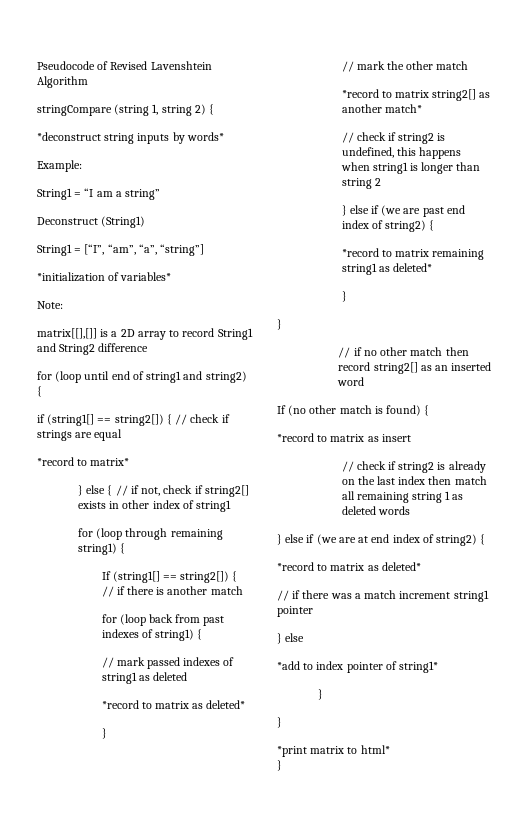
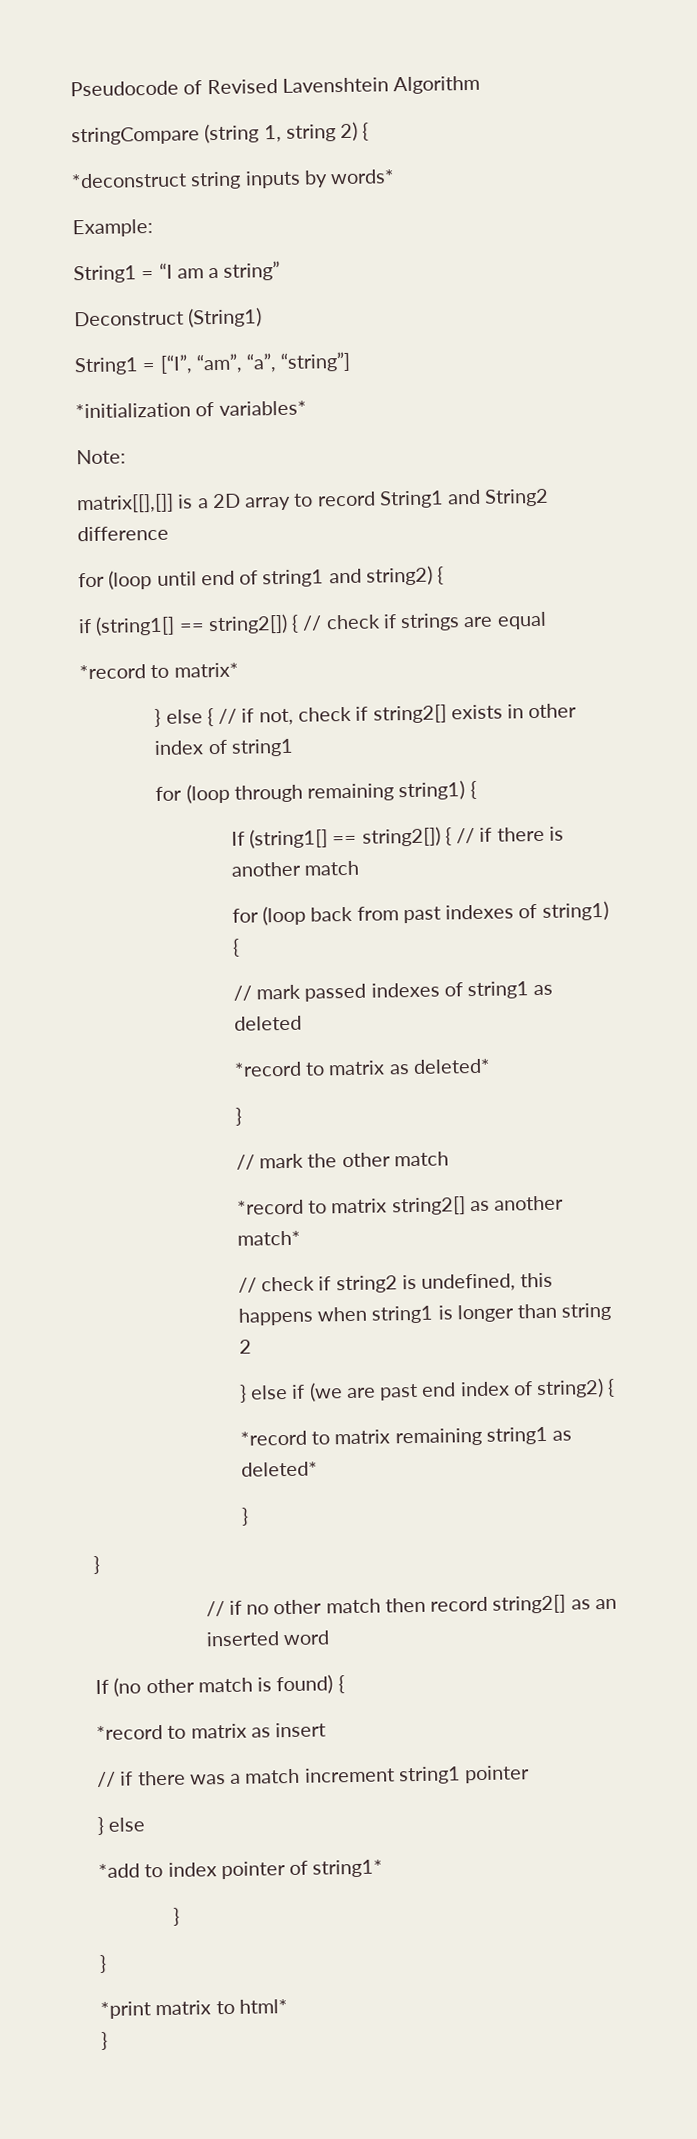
- // check if string2 is already on the last index then match all remaining string 1 as deleted words
- } else if (we are at end index of string2) {
- *record to matrix as deleted*

